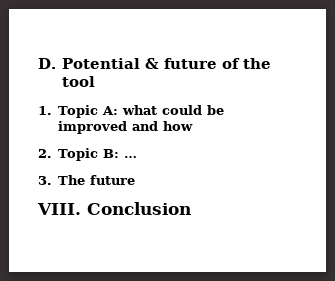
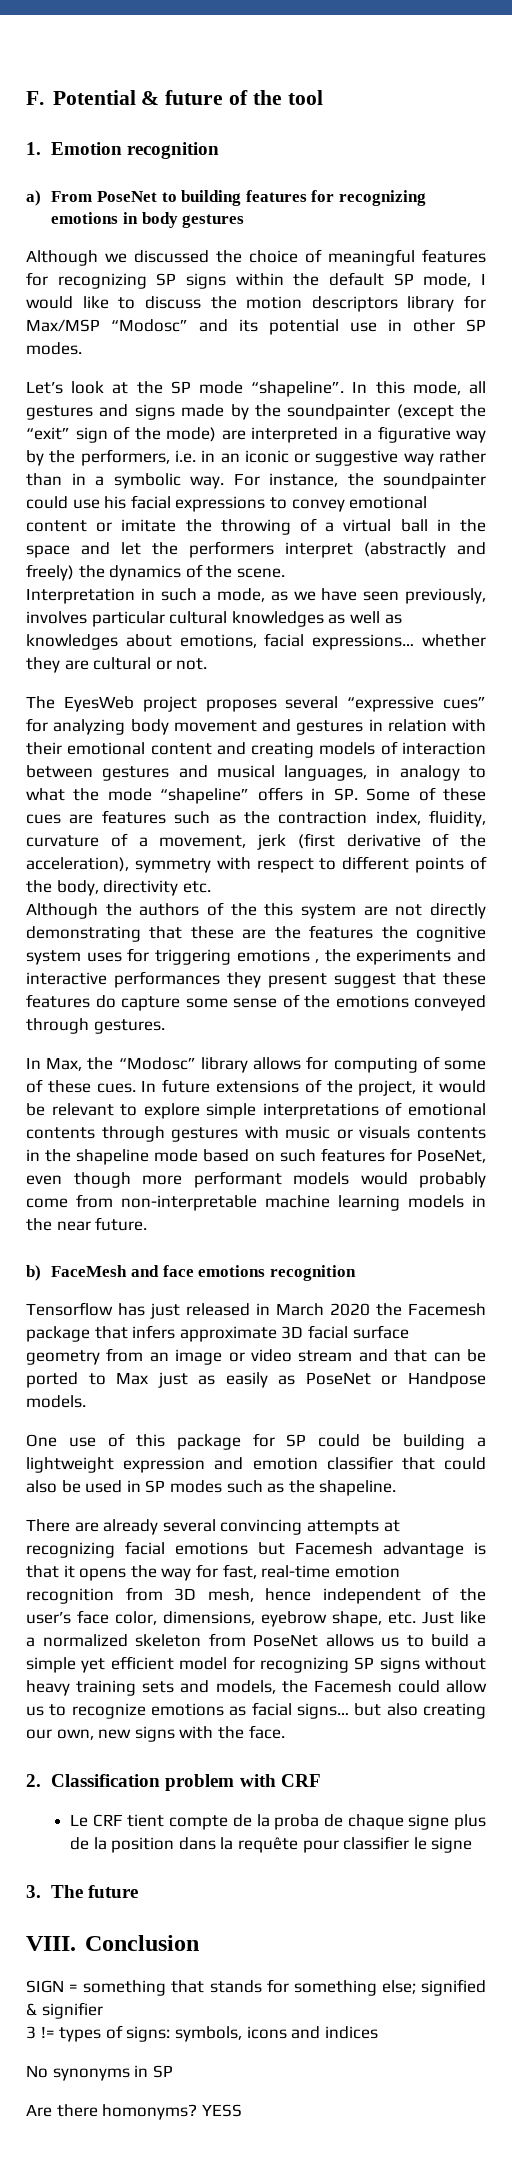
- D. Potential & future of the tool
+ F. Potential & future of the tool
- 1. Topic A: what could be improved and how
- 2. Topic B: …
+ 1. Emotion recognition
+ a) From PoseNet to building features for recognizing emotions in body gestures
+ Although we discussed the choice of meaningful features for recognizing SP signs within the default SP mode, I would like to discuss the motion descriptors library for Max/MSP “Modosc” and its potential use in other SP modes.
+ Let’s look at the SP mode “shapeline”. In this mode, all gestures and signs made by the soundpainter (except the “exit” sign of the mode) are interpreted in a figurative way by the performers, i.e. in an iconic or suggestive way rather than in a symbolic way. For instance, the soundpainter could use his facial expressions to convey emotional content or imitate the throwing of a virtual ball in the space and let the performers interpret (abstractly and freely) the dynamics of the scene.
+ Interpretation in such a mode, as we have seen previously, involves particular cultural knowledges as well as knowledges about emotions, facial expressions… whether they are cultural or not.
+ The EyesWeb project proposes several “expressive cues” for analyzing body movement and gestures in relation with their emotional content and creating models of interaction between gestures and musical languages, in analogy to what the mode “shapeline” offers in SP. Some of these cues are features such as the contraction index, fluidity, curvature of a movement, jerk (first derivative of the acceleration), symmetry with respect to different points of the body, directivity etc.
+ Although the authors of the this system are not directly demonstrating that these are the features the cognitive system uses for triggering emotions , the experiments and interactive performances they present suggest that these features do capture some sense of the emotions conveyed through gestures.
+ In Max, the “Modosc” library allows for computing of some of these cues. In future extensions of the project, it would be relevant to explore simple interpretations of emotional contents through gestures with music or visuals contents in the shapeline mode based on such features for PoseNet, even though more performant models would probably come from non-interpretable machine learning models in the near future.
+ b) FaceMesh and face emotions recognition
+ Tensorflow has just released in March 2020 the Facemesh package that infers approximate 3D facial surface geometry from an image or video stream and that can be ported to Max just as easily as PoseNet or Handpose models.
+ One use of this package for SP could be building a lightweight expression and emotion classifier that could also be used in SP modes such as the shapeline.
+ There are already several convincing attempts at recognizing facial emotions but Facemesh advantage is that it opens the way for fast, real-time emotion recognition from 3D mesh, hence independent of the user’s face color, dimensions, eyebrow shape, etc. Just like a normalized skeleton from PoseNet allows us to build a simple yet efficient model for recognizing SP signs without heavy training sets and models, the Facemesh could allow us to recognize emotions as facial signs… but also creating our own, new signs with the face.
+ 2. Classification problem with CRF
+ Le CRF tient compte de la proba de chaque signe plus de la position dans la requête pour classifier le signe
+ SIGN = something that stands for something else; signified & signifier
+ 3 != types of signs: symbols, icons and indices
+ No synonyms in SP
+ Are there homonyms? YESS

